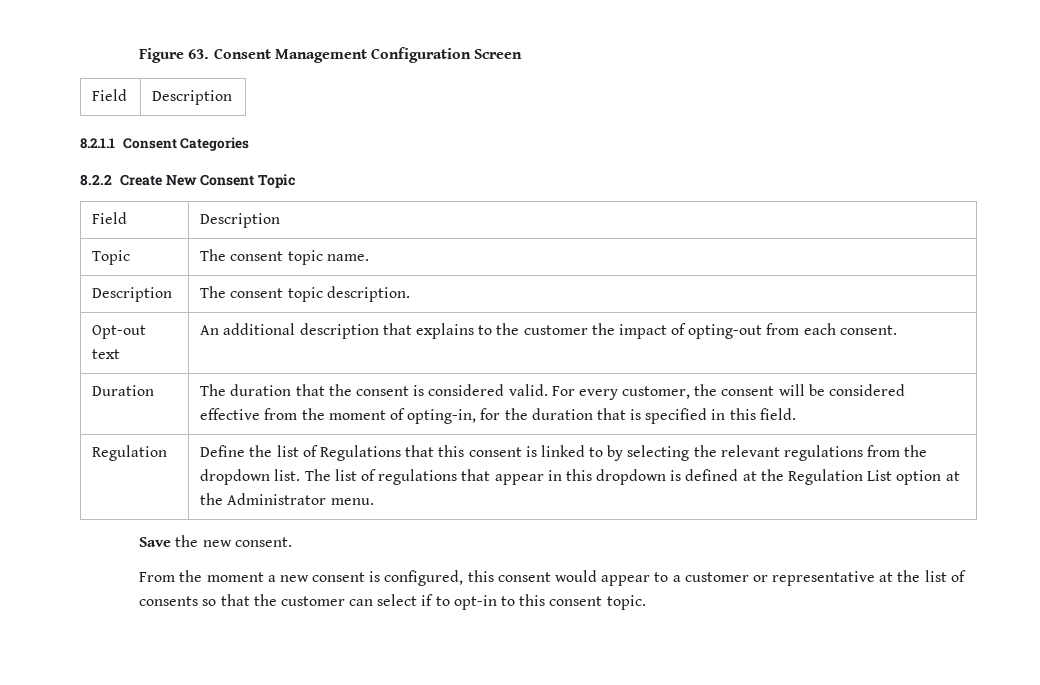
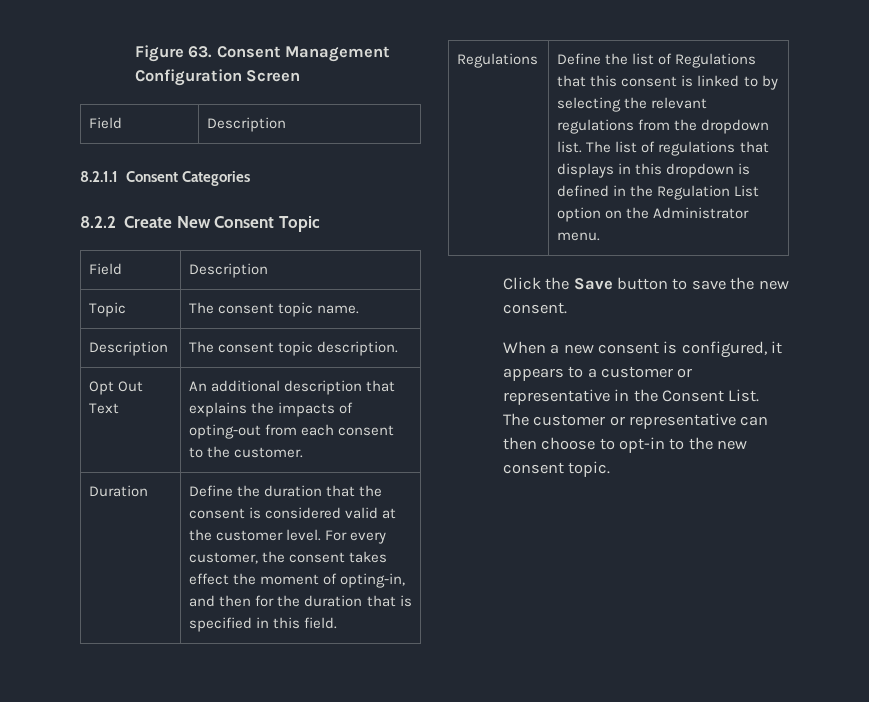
- Opt-out text | An additional description that explains to the customer the impact of opting-out from each consent.
+ Opt Out Text | An additional description that explains the impacts of opting-out from each consent to the customer.
- Duration | The duration that the consent is considered valid. For every customer, the consent will be considered effective from the moment of opting-in, for the duration that is specified in this field.
- Regulation
+ Duration | Define the duration that the consent is considered valid at the customer level. For every customer, the consent takes effect the moment of opting-in, and then for the duration that is specified in this field.
+ Regulations
- The list of regulations that appear in this dropdown is defined at the Regulation List option at the Administrator menu.
+ The list of regulations that displays in this dropdown is defined in the Regulation List option on the Administrator menu.
- Save the new consent.
+ Click the Save button to save the new consent.
- From the moment a new consent is configured, this consent would appear to a customer or representative at the list of consents so that the customer can select if to opt-in to this consent topic.
+ When a new consent is configured, it appears to a customer or representative in the Consent List. The customer or representative can then choose to opt-in to the new consent topic.

